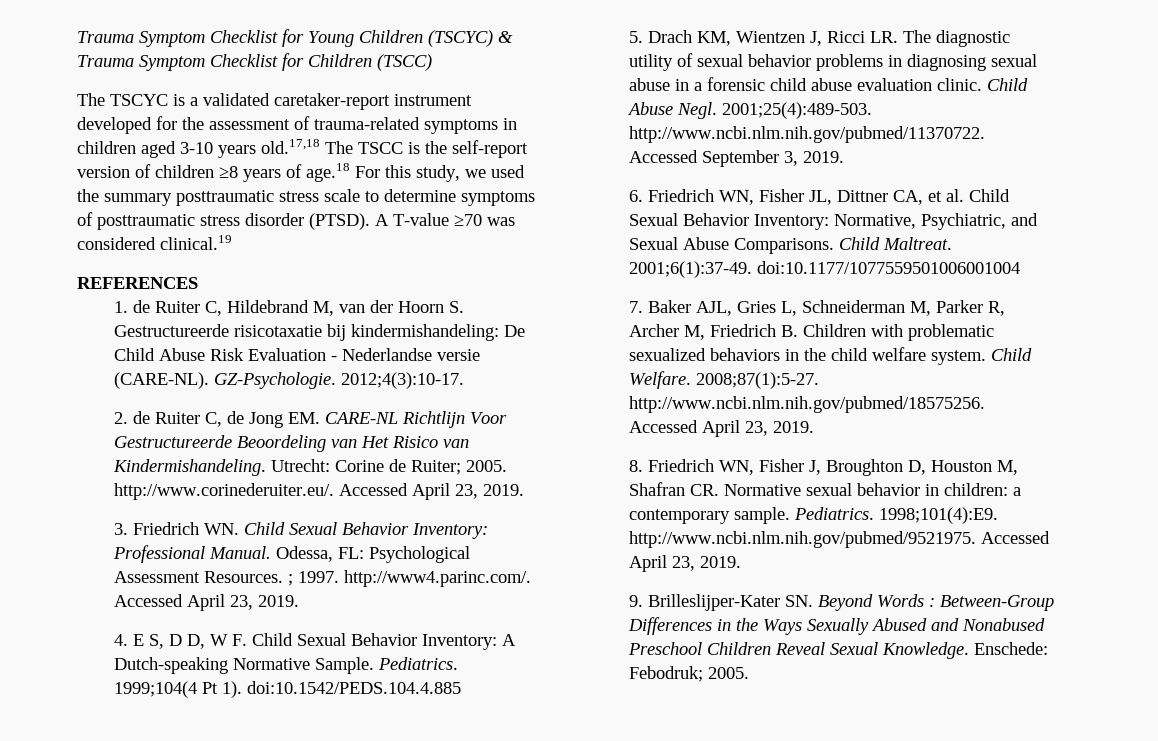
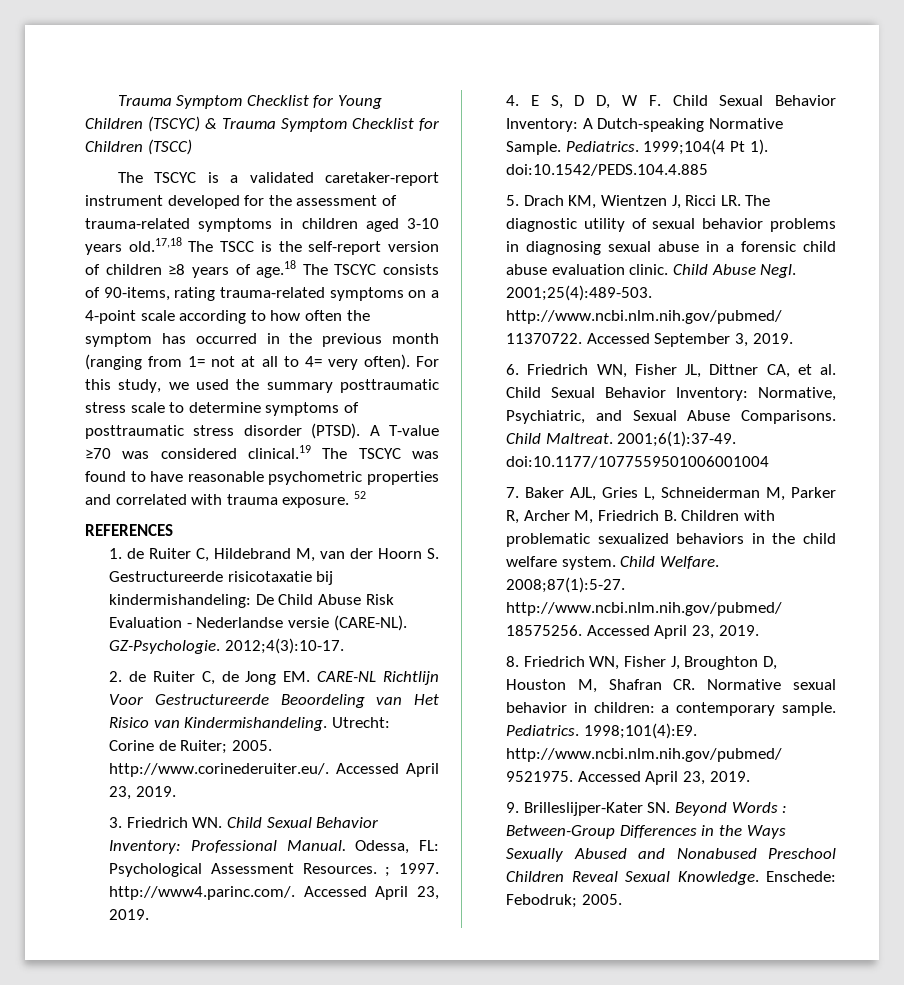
- The TSCYC is a validated caretaker-report instrument developed for the assessment of trauma-related symptoms in children aged 3-10 years old.17,18 The TSCC is the self-report version of children ≥8 years of age.18 For this study, we used the summary posttraumatic stress scale to determine symptoms of posttraumatic stress disorder (PTSD).
+ The TSCYC is a validated caretaker-report instrument developed for the assessment of trauma-related symptoms in children aged 3-10 years old.17,18 The TSCC is the self-report version of children ≥8 years of age.18 The TSCYC consists of 90-items, rating trauma-related symptoms on a 4-point scale according to how often the symptom has occurred in the previous month (ranging from 1= not at all to 4= very often). For this study, we used the summary posttraumatic stress scale to determine symptoms of posttraumatic stress disorder (PTSD).
- A T-value ≥70 was considered clinical.19
+ A T-value ≥70 was considered clinical.19 The TSCYC was found to have reasonable psychometric properties and correlated with trauma exposure. 52

